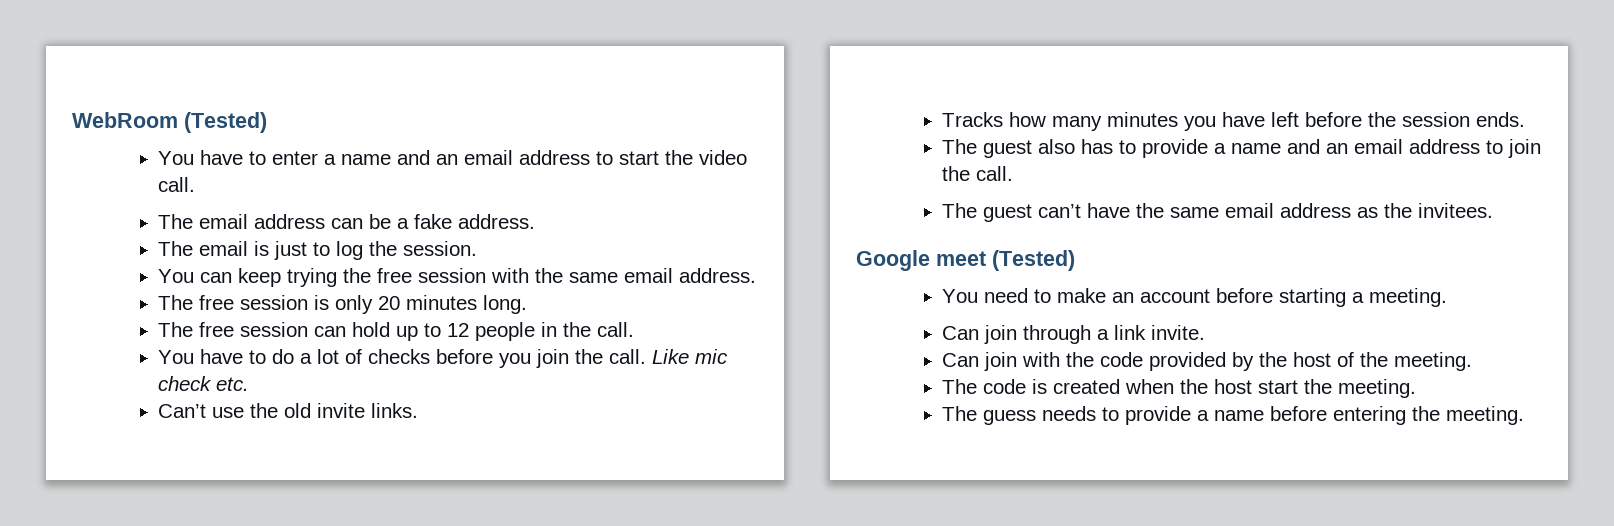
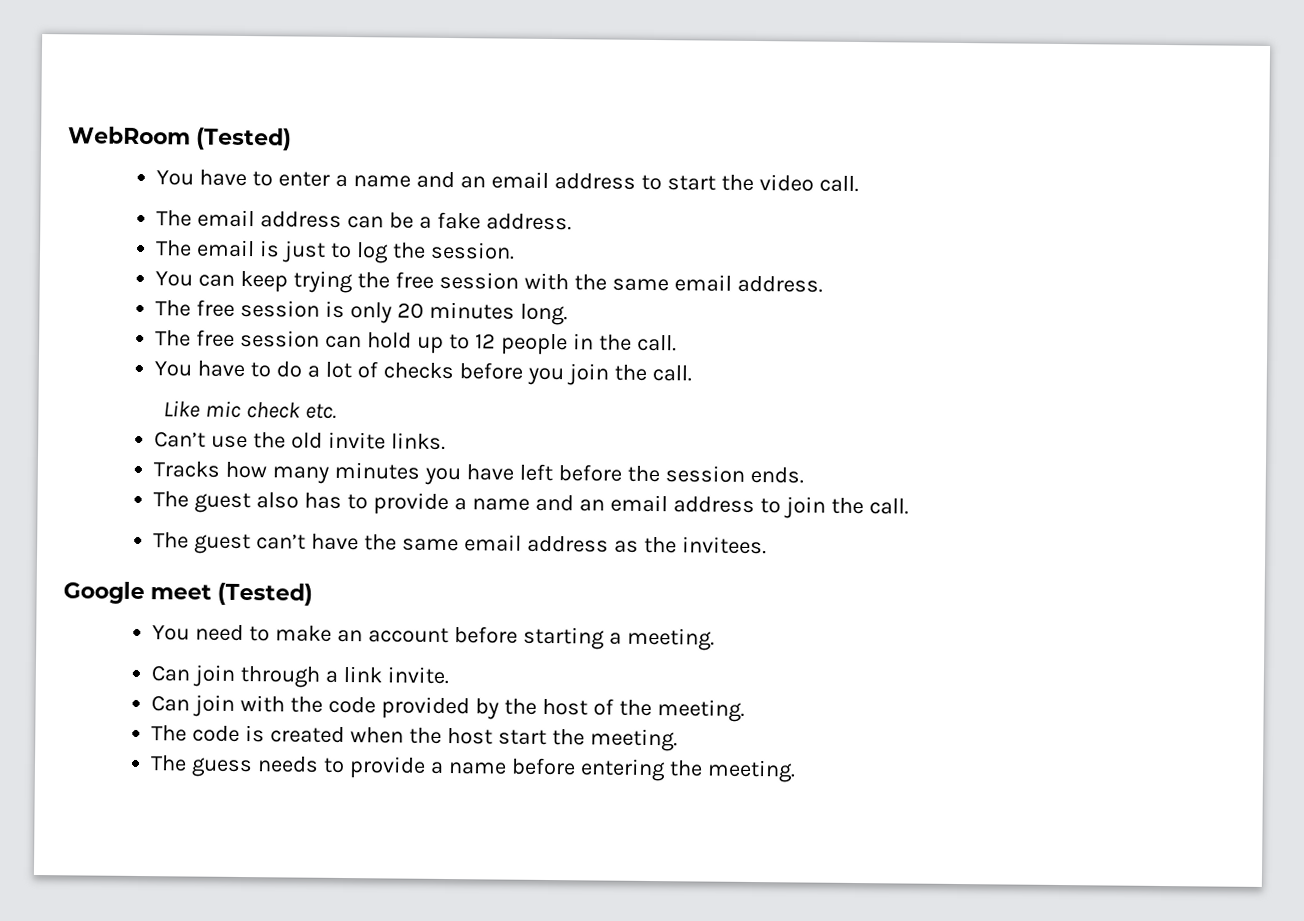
- You have to do a lot of checks before you join the call. Like mic check etc.
+ You have to do a lot of checks before you join the call.
+ Like mic check etc.

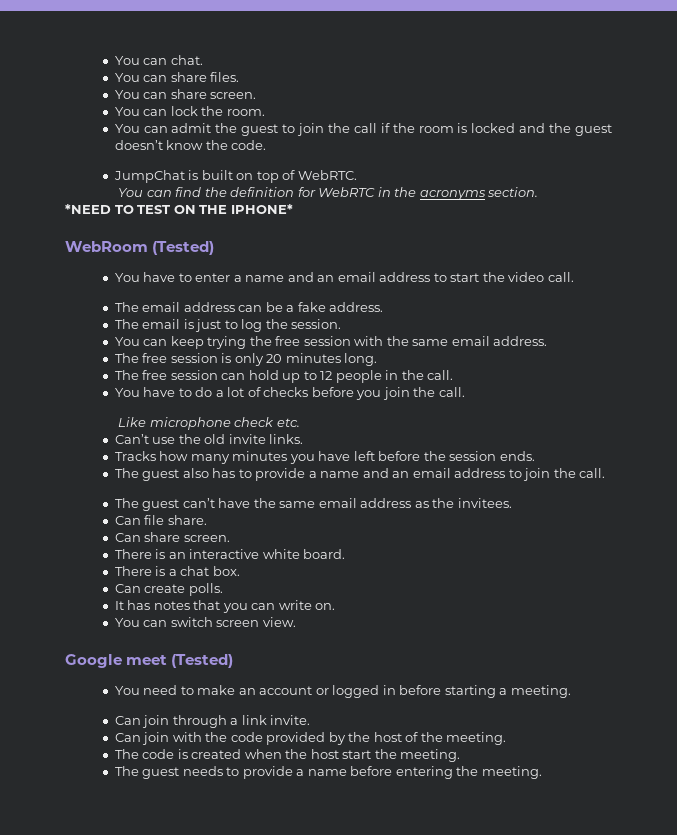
+ You can chat.
+ You can share files.
+ You can share screen.
+ You can lock the room.
+ You can admit the guest to join the call if the room is locked and the guest doesn’t know the code.
+ JumpChat is built on top of WebRTC.
+ You can find the definition for WebRTC in the acronyms section.
+ *NEED TO TEST ON THE IPHONE*
- Like mic check etc.
+ Like microphone check etc.
+ Can file share.
+ Can share screen.
+ There is an interactive white board.
+ There is a chat box.
+ Can create polls.
+ It has notes that you can write on.
+ You can switch screen view.
- You need to make an account before starting a meeting.
+ You need to make an account or logged in before starting a meeting.
- The guess needs to provide a name before entering the meeting.
+ The guest needs to provide a name before entering the meeting.

